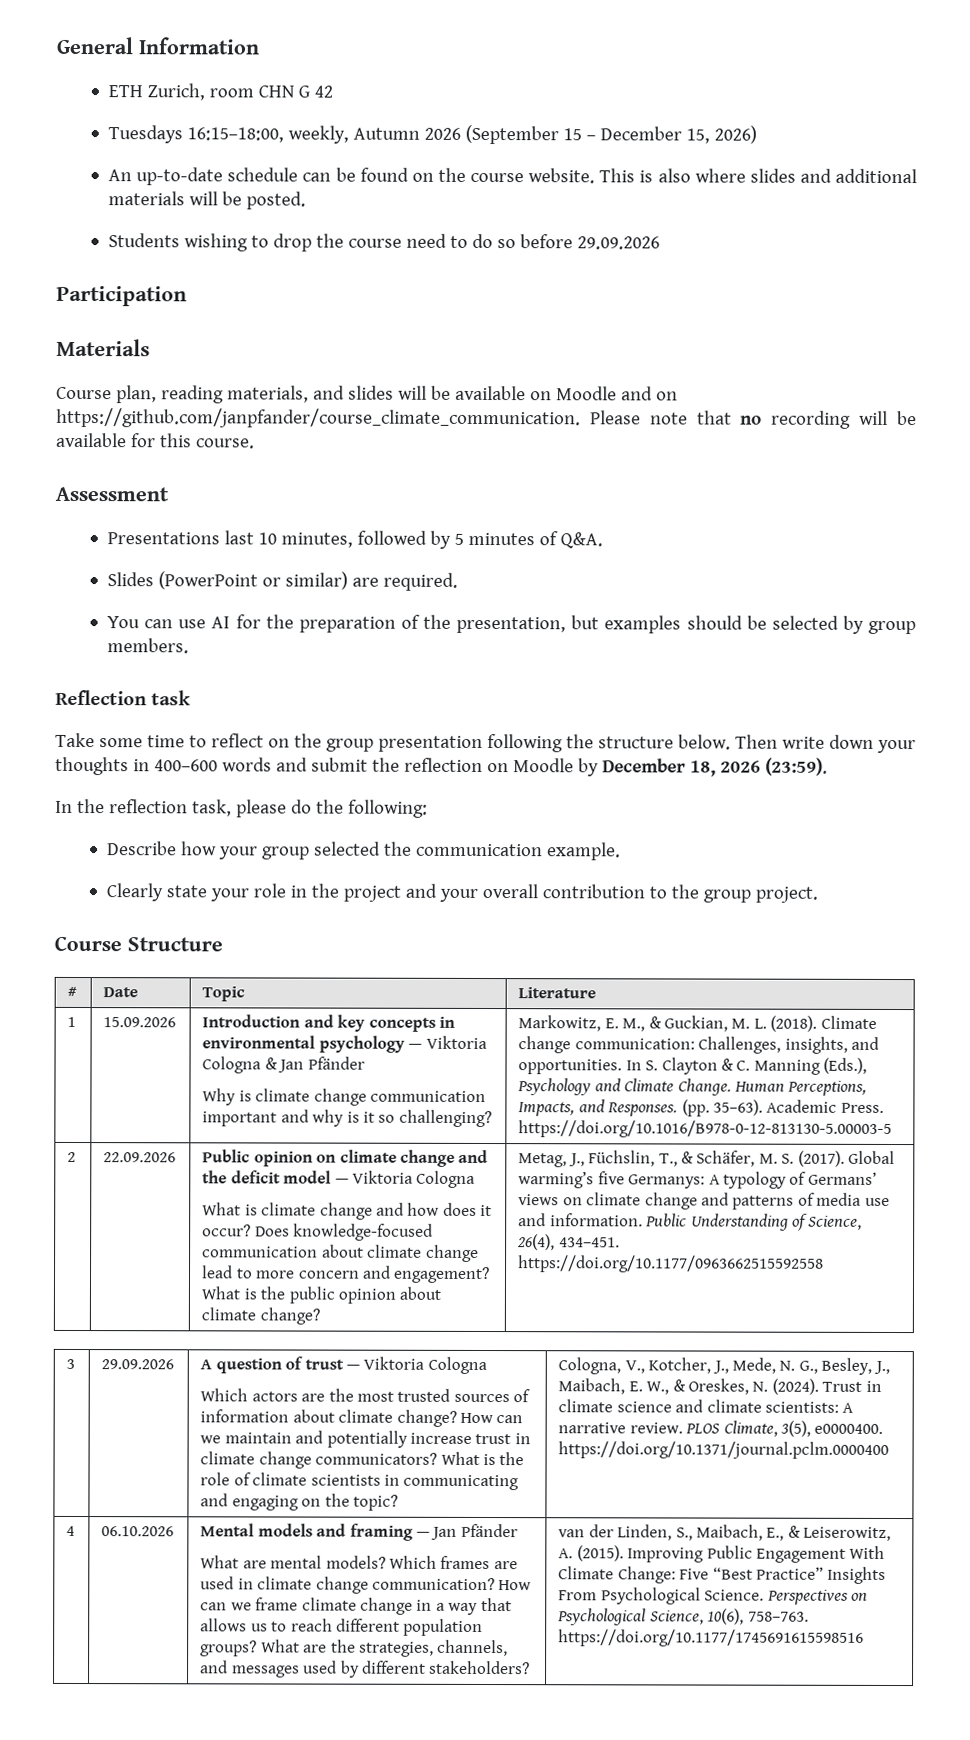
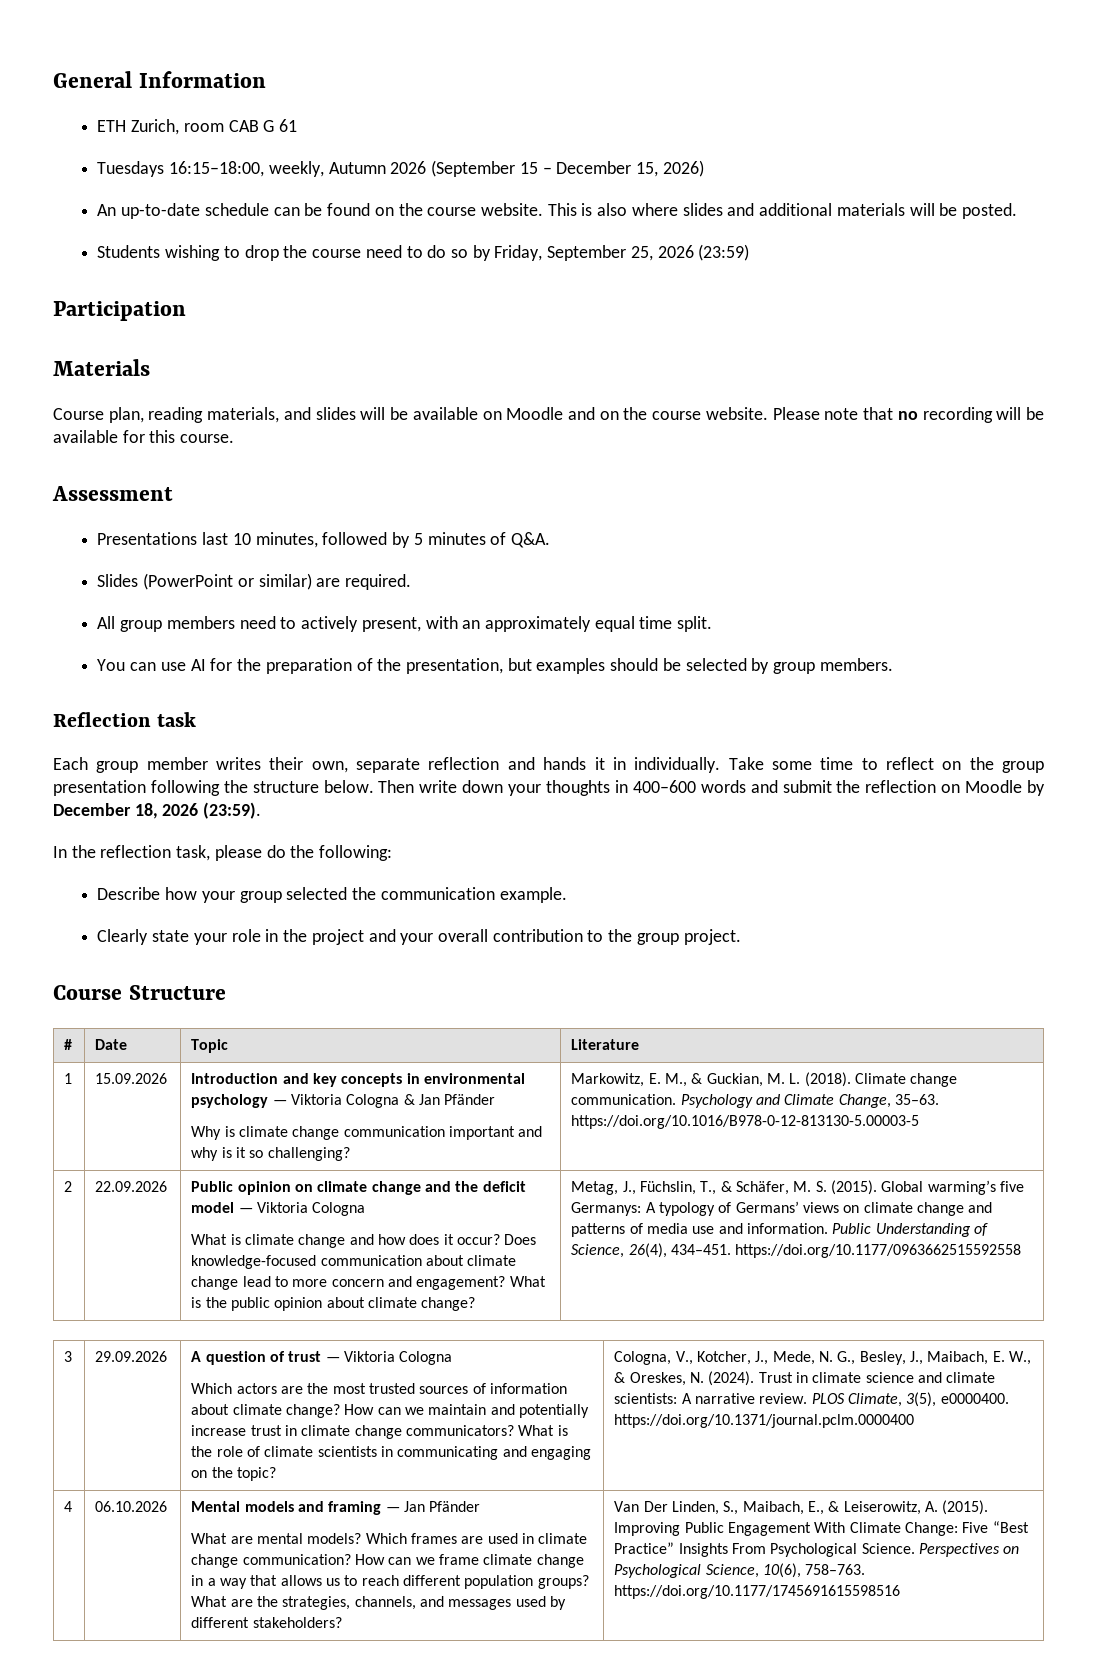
- ETH Zurich, room CHN G 42
+ ETH Zurich, room CAB G 61
- Students wishing to drop the course need to do so before 29.09.2026
+ Students wishing to drop the course need to do so by Friday, September 25, 2026 (23:59)
- Course plan, reading materials, and slides will be available on Moodle and on https://github.com/janpfander/course_climate_communication. Please note that no recording will be available for this course.
+ Course plan, reading materials, and slides will be available on Moodle and on the course website. Please note that no recording will be available for this course.
+ All group members need to actively present, with an approximately equal time split.
+ Each group member writes their own, separate reflection and hands it in individually.
- Climate change communication: Challenges, insights, and opportunities. In S. Clayton & C. Manning (Eds.), Psychology and Climate Change. Human Perceptions, Impacts, and Responses. (pp. 35–63). Academic Press. https://doi.org/10.1016/B978-0-12-813130-5.00003-5
+ Climate change communication. Psychology and Climate Change, 35–63. https://doi.org/10.1016/B978-0-12-813130-5.00003-5
- Metag, J., Füchslin, T., & Schäfer, M. S. (2017).
+ Metag, J., Füchslin, T., & Schäfer, M. S. (2015).
- van der Linden, S., Maibach, E., & Leiserowitz, A. (2015).
+ Van Der Linden, S., Maibach, E., & Leiserowitz, A. (2015).

